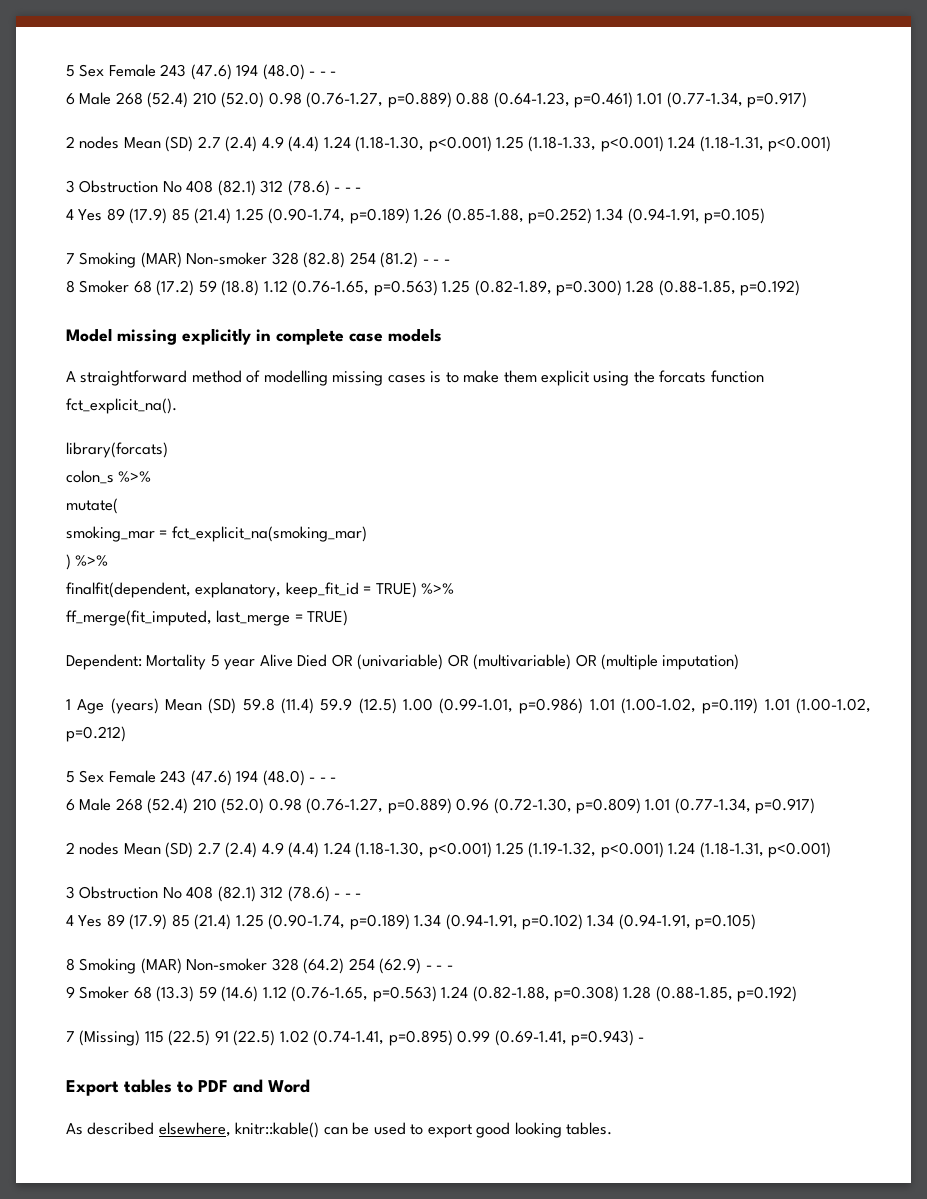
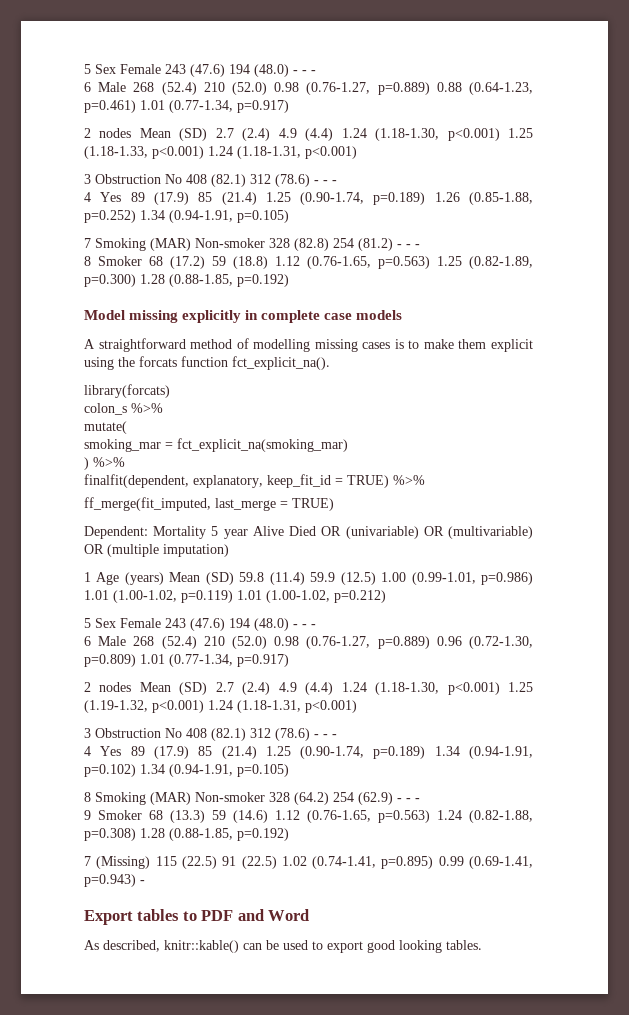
- As described elsewhere, knitr::kable() can be used to export good looking tables.
+ As described, knitr::kable() can be used to export good looking tables.

